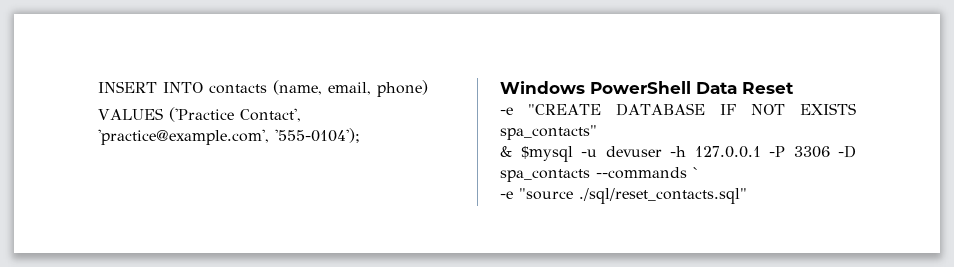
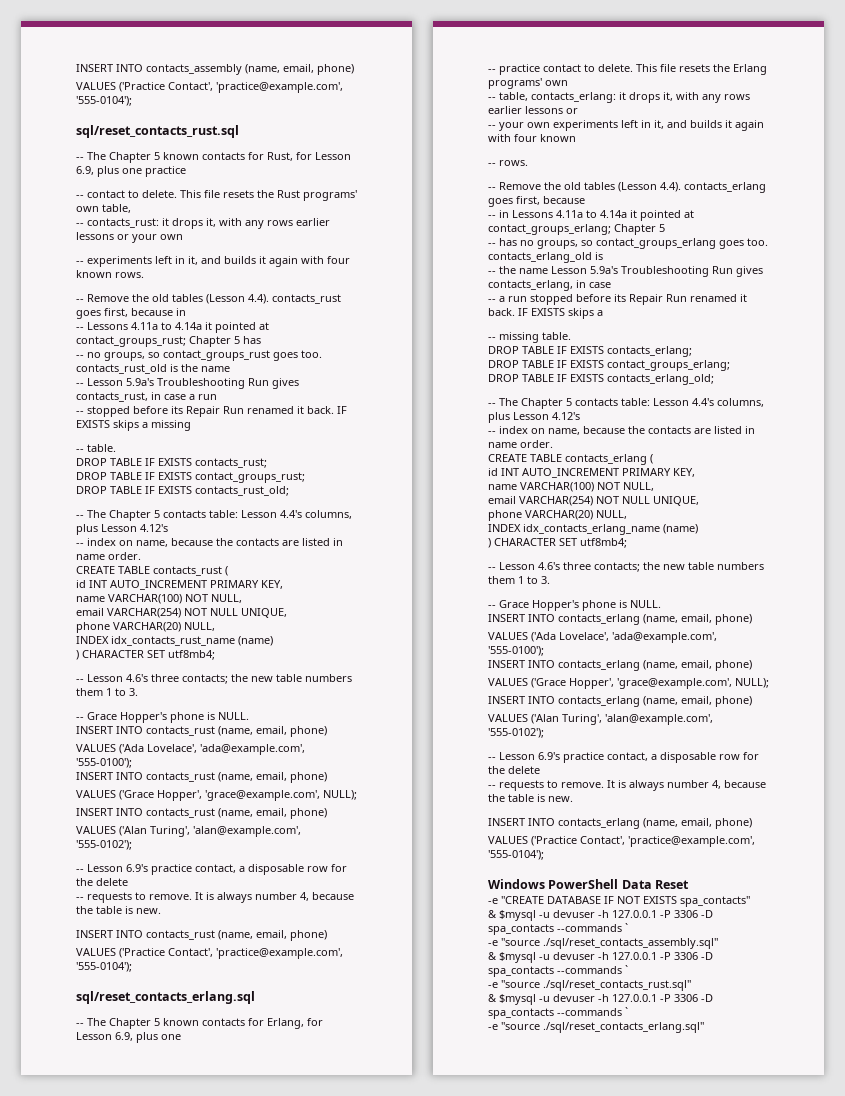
- INSERT INTO contacts (name, email, phone)
+ INSERT INTO contacts_assembly (name, email, phone)
+ VALUES ('Practice Contact', 'practice@example.com', '555-0104');
+ sql/reset_contacts_rust.sql
+ -- The Chapter 5 known contacts for Rust, for Lesson 6.9, plus one practice
+ -- contact to delete. This file resets the Rust programs' own table,
+ -- contacts_rust: it drops it, with any rows earlier lessons or your own
+ -- experiments left in it, and builds it again with four known rows.
+ -- Remove the old tables (Lesson 4.4). contacts_rust goes first, because in
+ -- Lessons 4.11a to 4.14a it pointed at contact_groups_rust; Chapter 5 has
+ -- no groups, so contact_groups_rust goes too. contacts_rust_old is the name
+ -- Lesson 5.9a's Troubleshooting Run gives contacts_rust, in case a run
+ -- stopped before its Repair Run renamed it back. IF EXISTS skips a missing
+ -- table.
+ DROP TABLE IF EXISTS contacts_rust;
+ DROP TABLE IF EXISTS contact_groups_rust;
+ DROP TABLE IF EXISTS contacts_rust_old;
+ -- The Chapter 5 contacts table: Lesson 4.4's columns, plus Lesson 4.12's
+ -- index on name, because the contacts are listed in name order.
+ CREATE TABLE contacts_rust (
+ id INT AUTO_INCREMENT PRIMARY KEY,
+ name VARCHAR(100) NOT NULL,
+ email VARCHAR(254) NOT NULL UNIQUE,
+ phone VARCHAR(20) NULL,
+ INDEX idx_contacts_rust_name (name)
+ ) CHARACTER SET utf8mb4;
+ -- Lesson 4.6's three contacts; the new table numbers them 1 to 3.
+ -- Grace Hopper's phone is NULL.
+ INSERT INTO contacts_rust (name, email, phone)
+ VALUES ('Ada Lovelace', 'ada@example.com', '555-0100');
+ INSERT INTO contacts_rust (name, email, phone)
+ VALUES ('Grace Hopper', 'grace@example.com', NULL);
+ INSERT INTO contacts_rust (name, email, phone)
+ VALUES ('Alan Turing', 'alan@example.com', '555-0102');
+ -- Lesson 6.9's practice contact, a disposable row for the delete
+ -- requests to remove. It is always number 4, because the table is new.
+ INSERT INTO contacts_rust (name, email, phone)
+ VALUES ('Practice Contact', 'practice@example.com', '555-0104');
+ sql/reset_contacts_erlang.sql
+ -- The Chapter 5 known contacts for Erlang, for Lesson 6.9, plus one
+ -- practice contact to delete. This file resets the Erlang programs' own
+ -- table, contacts_erlang: it drops it, with any rows earlier lessons or
+ -- your own experiments left in it, and builds it again with four known
+ -- rows.
+ -- Remove the old tables (Lesson 4.4). contacts_erlang goes first, because
+ -- in Lessons 4.11a to 4.14a it pointed at contact_groups_erlang; Chapter 5
+ -- has no groups, so contact_groups_erlang goes too. contacts_erlang_old is
+ -- the name Lesson 5.9a's Troubleshooting Run gives contacts_erlang, in case
+ -- a run stopped before its Repair Run renamed it back. IF EXISTS skips a
+ -- missing table.
+ DROP TABLE IF EXISTS contacts_erlang;
+ DROP TABLE IF EXISTS contact_groups_erlang;
+ DROP TABLE IF EXISTS contacts_erlang_old;
+ -- The Chapter 5 contacts table: Lesson 4.4's columns, plus Lesson 4.12's
+ -- index on name, because the contacts are listed in name order.
+ CREATE TABLE contacts_erlang (
+ id INT AUTO_INCREMENT PRIMARY KEY,
+ name VARCHAR(100) NOT NULL,
+ email VARCHAR(254) NOT NULL UNIQUE,
+ phone VARCHAR(20) NULL,
+ INDEX idx_contacts_erlang_name (name)
+ ) CHARACTER SET utf8mb4;
+ -- Lesson 4.6's three contacts; the new table numbers them 1 to 3.
+ -- Grace Hopper's phone is NULL.
+ INSERT INTO contacts_erlang (name, email, phone)
+ VALUES ('Ada Lovelace', 'ada@example.com', '555-0100');
+ INSERT INTO contacts_erlang (name, email, phone)
+ VALUES ('Grace Hopper', 'grace@example.com', NULL);
+ INSERT INTO contacts_erlang (name, email, phone)
+ VALUES ('Alan Turing', 'alan@example.com', '555-0102');
+ -- Lesson 6.9's practice contact, a disposable row for the delete
+ -- requests to remove. It is always number 4, because the table is new.
+ INSERT INTO contacts_erlang (name, email, phone)
- -e "source ./sql/reset_contacts.sql"
+ -e "source ./sql/reset_contacts_assembly.sql"
+ & $mysql -u devuser -h 127.0.0.1 -P 3306 -D spa_contacts --commands `
+ -e "source ./sql/reset_contacts_rust.sql"
+ & $mysql -u devuser -h 127.0.0.1 -P 3306 -D spa_contacts --commands `
+ -e "source ./sql/reset_contacts_erlang.sql"

